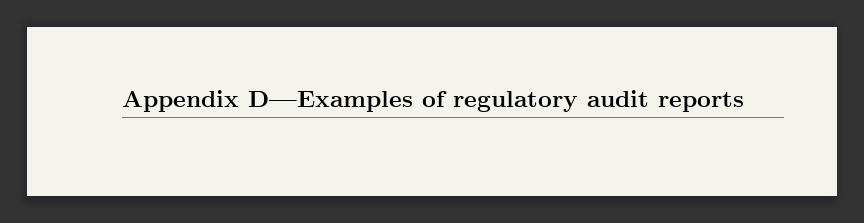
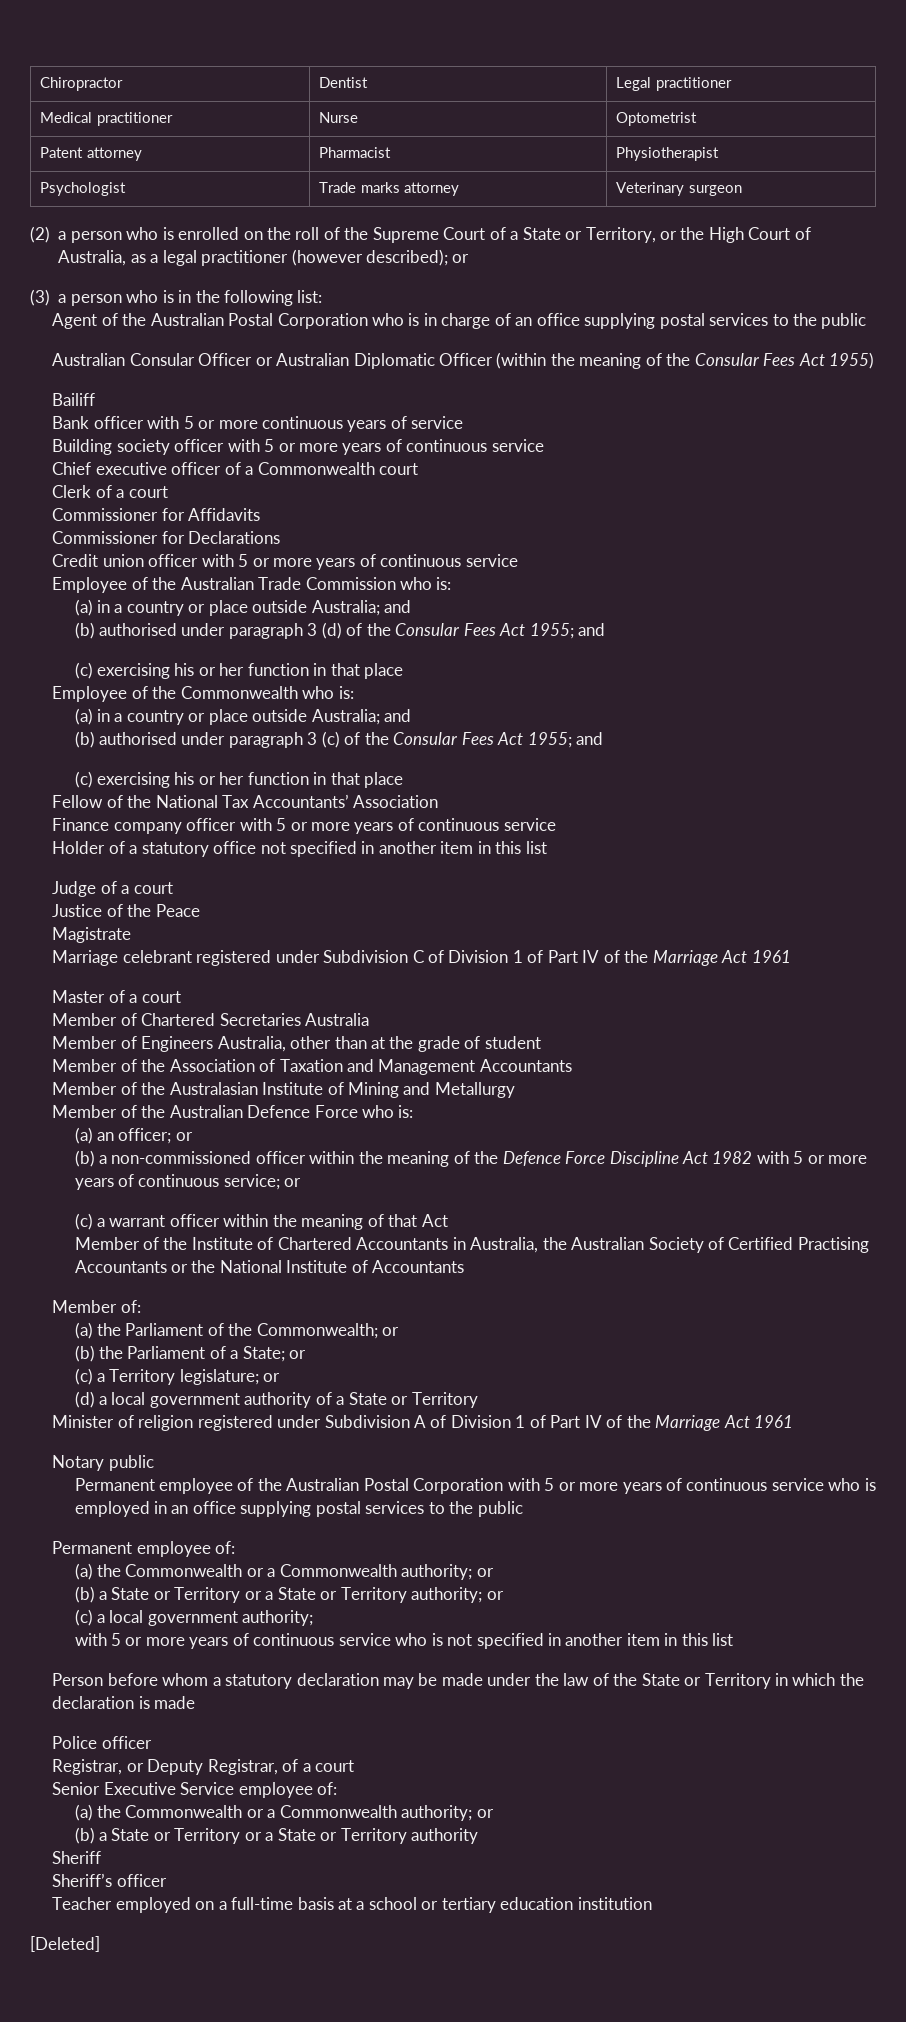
- Appendix D—Examples of regulatory audit reports
+ Chiropractor | Dentist | Legal practitioner
+ Medical practitioner | Nurse | Optometrist
+ Patent attorney | Pharmacist | Physiotherapist
+ Psychologist | Trade marks attorney | Veterinary surgeon
+ (2) a person who is enrolled on the roll of the Supreme Court of a State or Territory, or the High Court of Australia, as a legal practitioner (however described); or
+ (3) a person who is in the following list:
+ Agent of the Australian Postal Corporation who is in charge of an office supplying postal services to the public
+ Australian Consular Officer or Australian Diplomatic Officer (within the meaning of the Consular Fees Act 1955)
+ Bailiff
+ Bank officer with 5 or more continuous years of service
+ Building society officer with 5 or more years of continuous service
+ Chief executive officer of a Commonwealth court
+ Clerk of a court
+ Commissioner for Affidavits
+ Commissioner for Declarations
+ Credit union officer with 5 or more years of continuous service
+ Employee of the Australian Trade Commission who is:
+ (a) in a country or place outside Australia; and
+ (b) authorised under paragraph 3 (d) of the Consular Fees Act 1955; and
+ (c) exercising his or her function in that place
+ Employee of the Commonwealth who is:
+ (a) in a country or place outside Australia; and
+ (b) authorised under paragraph 3 (c) of the Consular Fees Act 1955; and
+ (c) exercising his or her function in that place
+ Fellow of the National Tax Accountants’ Association
+ Finance company officer with 5 or more years of continuous service
+ Holder of a statutory office not specified in another item in this list
+ Judge of a court
+ Justice of the Peace
+ Magistrate
+ Marriage celebrant registered under Subdivision C of Division 1 of Part IV of the Marriage Act 1961
+ Master of a court
+ Member of Chartered Secretaries Australia
+ Member of Engineers Australia, other than at the grade of student
+ Member of the Association of Taxation and Management Accountants
+ Member of the Australasian Institute of Mining and Metallurgy
+ Member of the Australian Defence Force who is:
+ (a) an officer; or
+ (b) a non-commissioned officer within the meaning of the Defence Force Discipline Act 1982 with 5 or more years of continuous service; or
+ (c) a warrant officer within the meaning of that Act
+ Member of the Institute of Chartered Accountants in Australia, the Australian Society of Certified Practising Accountants or the National Institute of Accountants
+ Member of:
+ (a) the Parliament of the Commonwealth; or
+ (b) the Parliament of a State; or
+ (c) a Territory legislature; or
+ (d) a local government authority of a State or Territory
+ Minister of religion registered under Subdivision A of Division 1 of Part IV of the Marriage Act 1961
+ Notary public
+ Permanent employee of the Australian Postal Corporation with 5 or more years of continuous service who is employed in an office supplying postal services to the public
+ Permanent employee of:
+ (a) the Commonwealth or a Commonwealth authority; or
+ (b) a State or Territory or a State or Territory authority; or
+ (c) a local government authority;
+ with 5 or more years of continuous service who is not specified in another item in this list
+ Person before whom a statutory declaration may be made under the law of the State or Territory in which the declaration is made
+ Police officer
+ Registrar, or Deputy Registrar, of a court
+ Senior Executive Service employee of:
+ (a) the Commonwealth or a Commonwealth authority; or
+ (b) a State or Territory or a State or Territory authority
+ Sheriff
+ Sheriff’s officer
+ Teacher employed on a full-time basis at a school or tertiary education institution
+ [Deleted]

